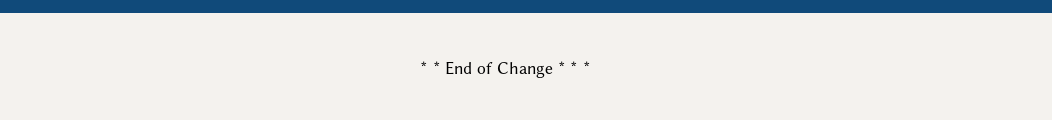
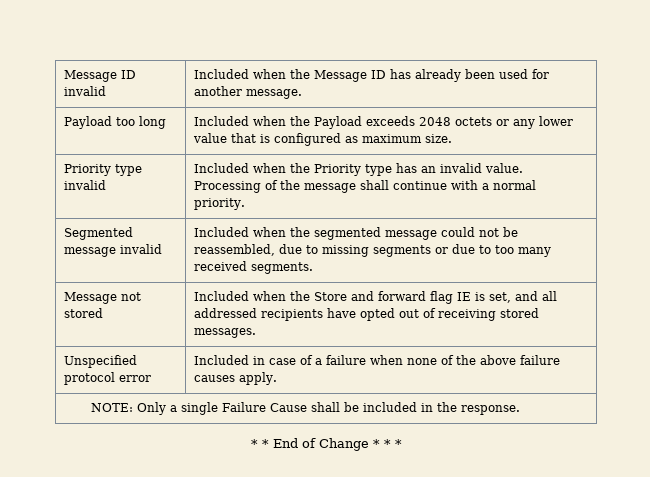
+ Message ID invalid | Included when the Message ID has already been used for another message.
+ Payload too long | Included when the Payload exceeds 2048 octets or any lower value that is configured as maximum size.
+ Priority type invalid | Included when the Priority type has an invalid value. Processing of the message shall continue with a normal priority.
+ Segmented message invalid | Included when the segmented message could not be reassembled, due to missing segments or due to too many received segments.
+ Message not stored | Included when the Store and forward flag IE is set, and all addressed recipients have opted out of receiving stored messages.
+ Unspecified protocol error | Included in case of a failure when none of the above failure causes apply.
+ NOTE: Only a single Failure Cause shall be included in the response.

